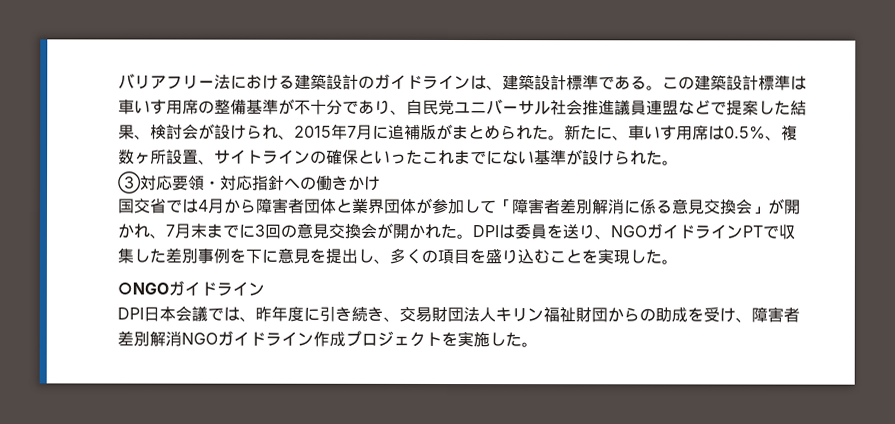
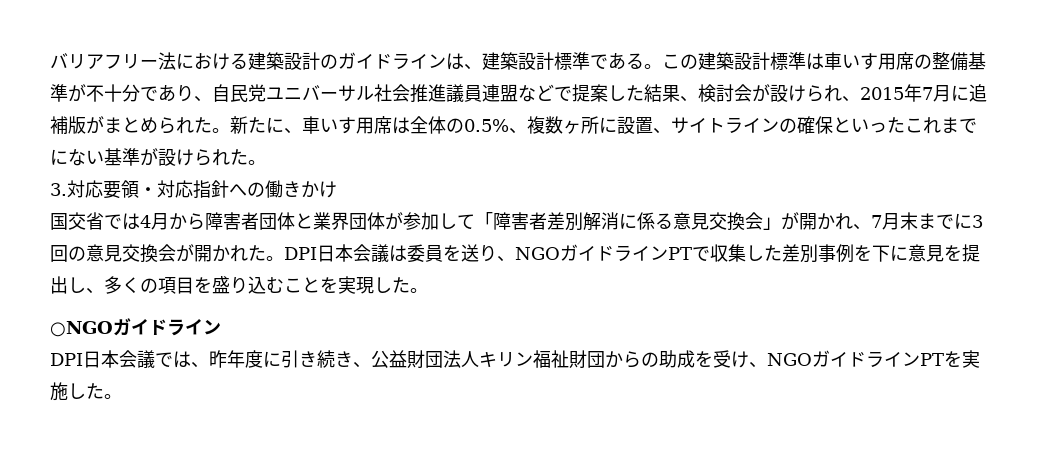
- 新たに、車いす用席は0.5%、複数ヶ所設置、サイトラインの確保といったこれまでにない基準が設けられた。
+ 新たに、車いす用席は全体の0.5%、複数ヶ所に設置、サイトラインの確保といったこれまでにない基準が設けられた。
- ③対応要領・対応指針への働きかけ
+ 3.対応要領・対応指針への働きかけ
- DPIは委員を送り、NGOガイドラインPTで収集した差別事例を下に意見を提出し、多くの項目を盛り込むことを実現した。
+ DPI日本会議は委員を送り、NGOガイドラインPTで収集した差別事例を下に意見を提出し、多くの項目を盛り込むことを実現した。
- DPI日本会議では、昨年度に引き続き、交易財団法人キリン福祉財団からの助成を受け、障害者差別解消NGOガイドライン作成プロジェクトを実施した。
+ DPI日本会議では、昨年度に引き続き、公益財団法人キリン福祉財団からの助成を受け、NGOガイドラインPTを実施した。

